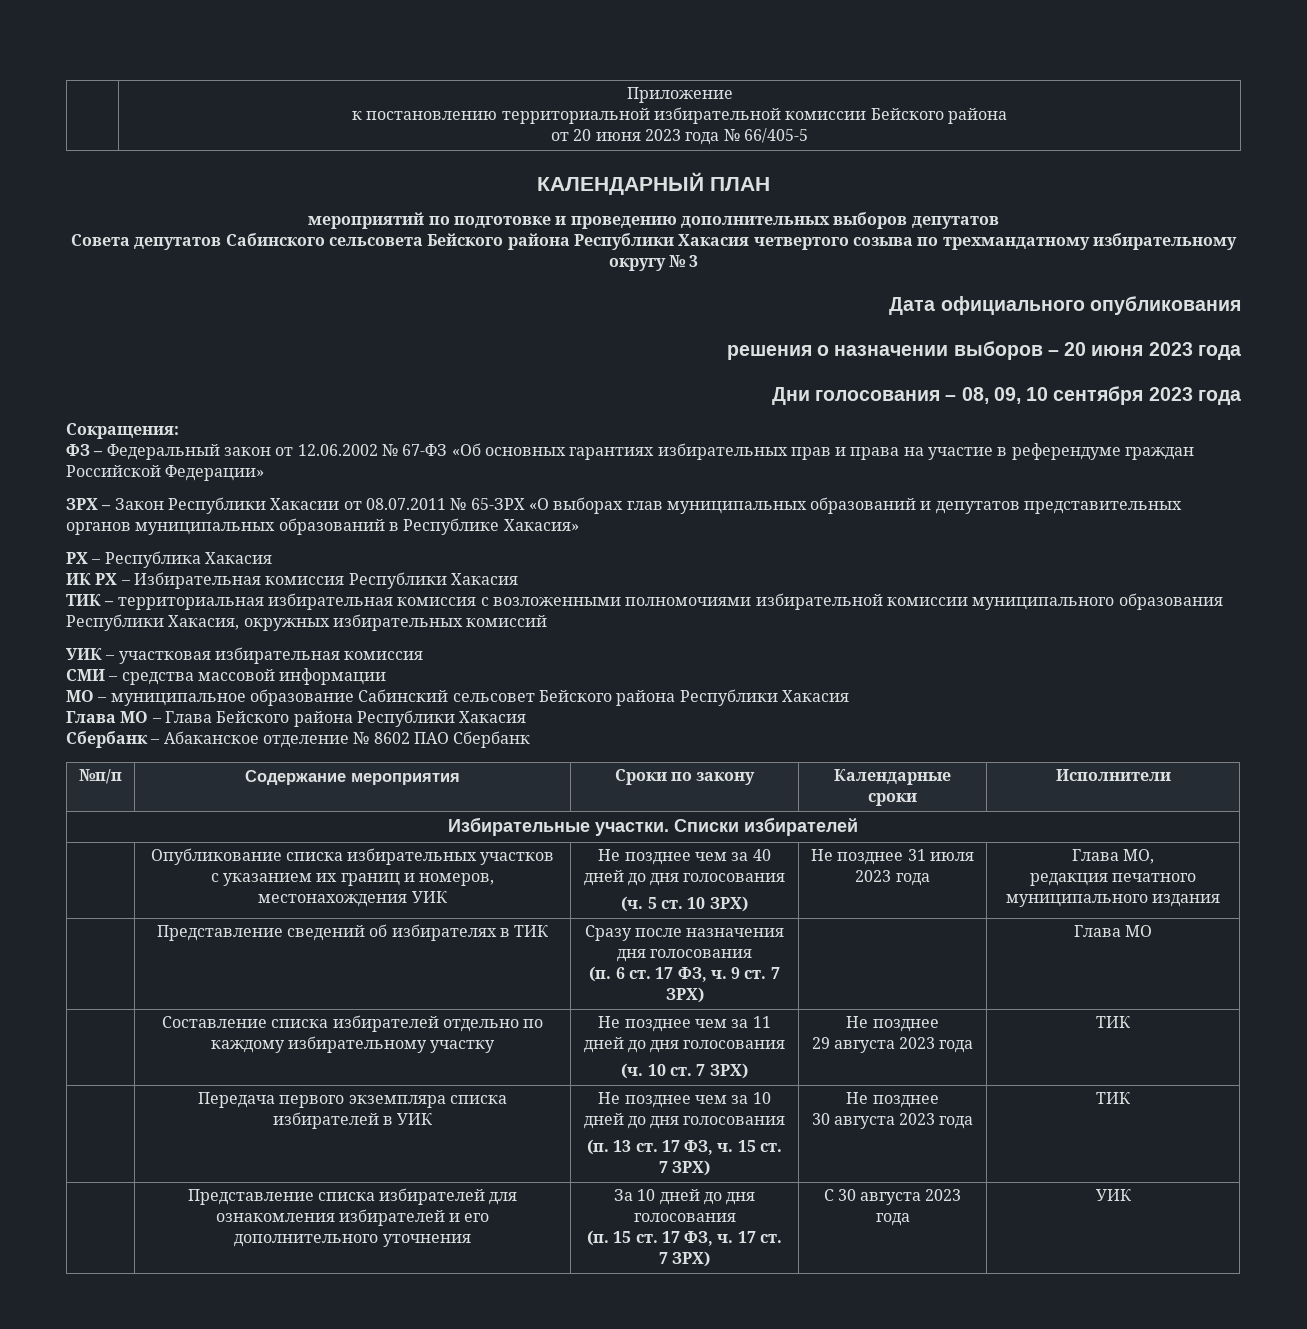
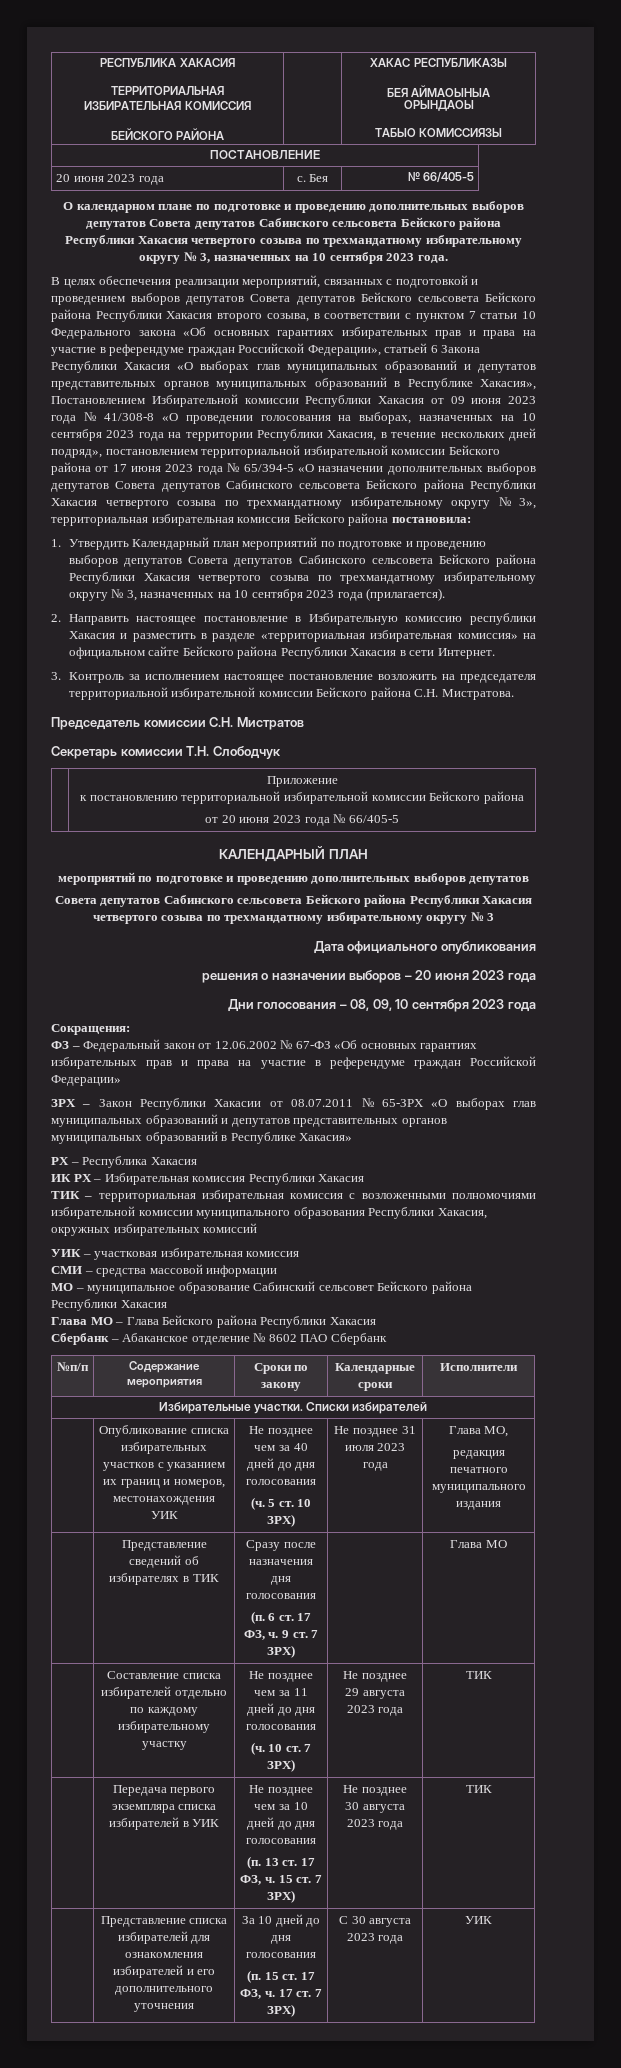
+ РЕСПУБЛИКА ХАКАСИЯ
+ ТЕРРИТОРИАЛЬНАЯ
+ ИЗБИРАТЕЛЬНАЯ КОМИССИЯ
+ БЕЙСКОГО РАЙОНА | | ХАКАС РЕСПУБЛИКАЗЫ
+ БЕЯ АЙМАOЫНЫA
+ ОРЫНДАOЫ
+ ТАБЫO КОМИССИЯЗЫ
+ ПОСТАНОВЛЕНИЕ
+ 20 июня 2023 года | с. Бея | № 66/405-5
+ О календарном плане по подготовке и проведению дополнительных выборов депутатов Совета депутатов Сабинского сельсовета Бейского района Республики Хакасия четвертого созыва по трехмандатному избирательному округу № 3, назначенных на 10 сентября 2023 года.
+ В целях обеспечения реализации мероприятий, связанных с подготовкой и проведением выборов депутатов Совета депутатов Бейского сельсовета Бейского района Республики Хакасия второго созыва, в соответствии с пунктом 7 статьи 10 Федерального закона «Об основных гарантиях избирательных прав и права на участие в референдуме граждан Российской Федерации», статьей 6 Закона Республики Хакасия «О выборах глав муниципальных образований и депутатов представительных органов муниципальных образований в Республике Хакасия», Постановлением Избирательной комиссии Республики Хакасия от 09 июня 2023 года № 41/308-8 «О проведении голосования на выборах, назначенных на 10 сентября 2023 года на территории Республики Хакасия, в течение нескольких дней подряд», постановлением территориальной избирательной комиссии Бейского района от 17 июня 2023 года № 65/394-5 «О назначении дополнительных выборов депутатов Совета депутатов Сабинского сельсовета Бейского района Республики Хакасия четвертого созыва по трехмандатному избирательному округу № 3», территориальная избирательная комиссия Бейского района постановила:
+ 1. Утвердить Календарный план мероприятий по подготовке и проведению выборов депутатов Совета депутатов Сабинского сельсовета Бейского района Республики Хакасия четвертого созыва по трехмандатному избирательному округу № 3, назначенных на 10 сентября 2023 года (прилагается).
+ 2. Направить настоящее постановление в Избирательную комиссию республики Хакасия и разместить в разделе «территориальная избирательная комиссия» на официальном сайте Бейского района Республики Хакасия в сети Интернет.
+ 3. Контроль за исполнением настоящее постановление возложить на председателя территориальной избирательной комиссии Бейского района С.Н. Мистратова.
+ Председатель комиссии С.Н. Мистратов
+ Секретарь комиссии Т.Н. Слободчук

